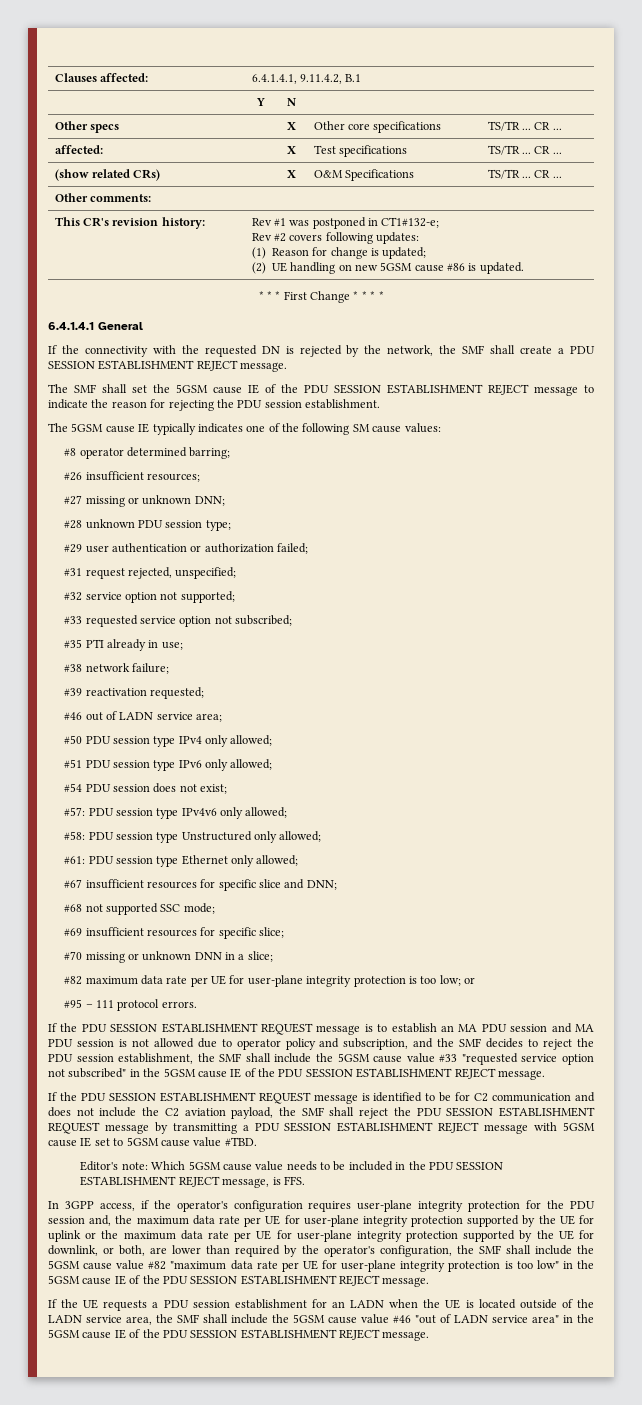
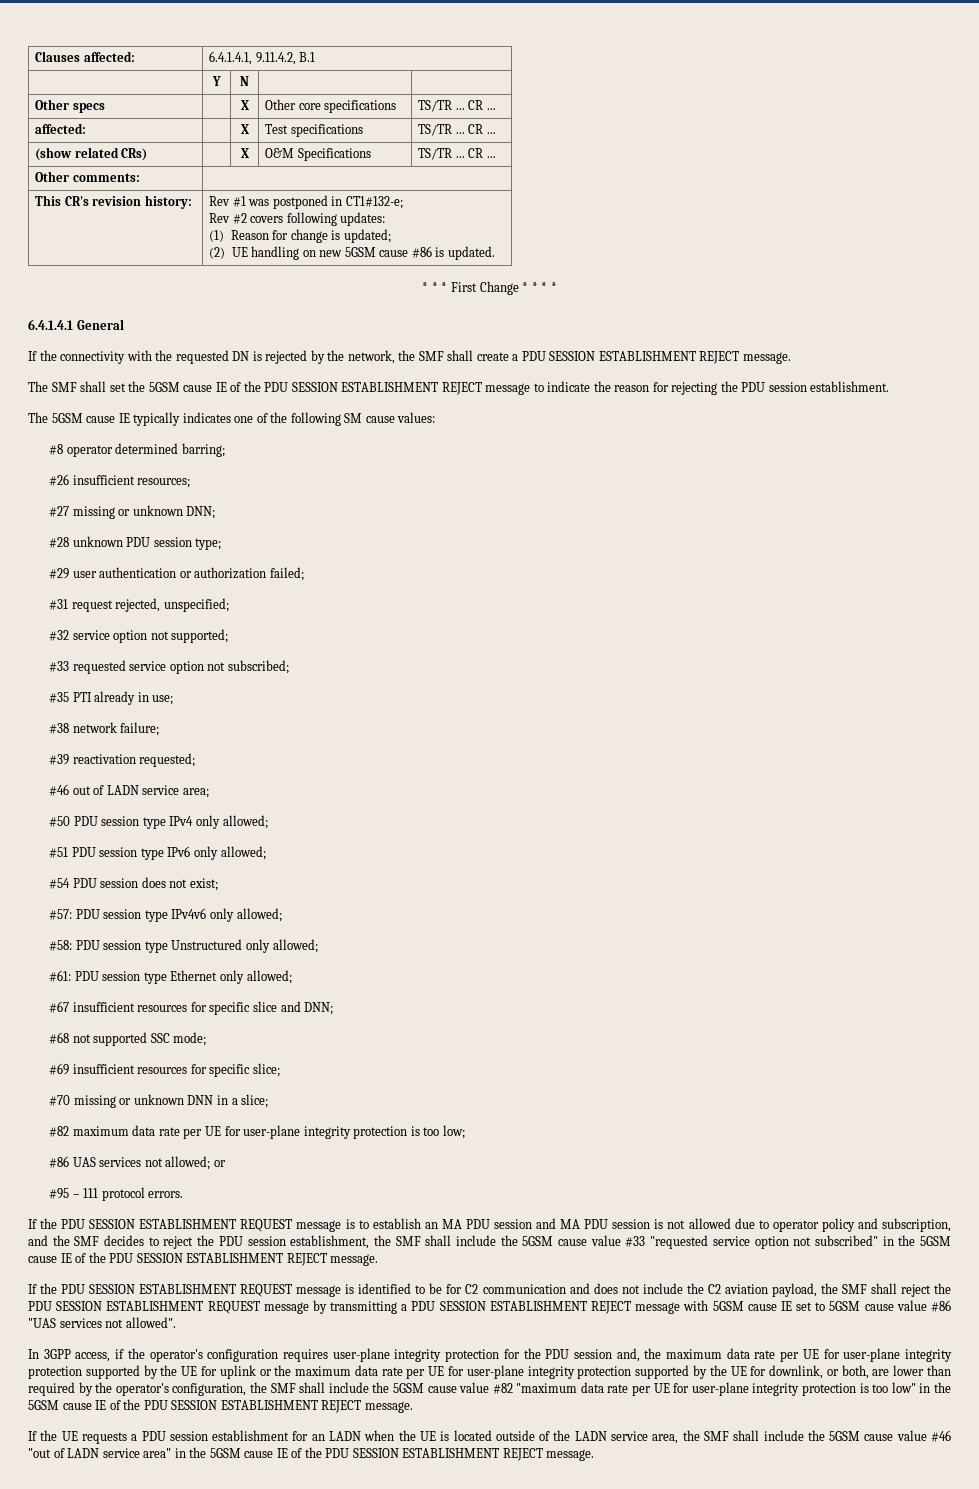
- #82 maximum data rate per UE for user-plane integrity protection is too low; or
+ #82 maximum data rate per UE for user-plane integrity protection is too low;
+ #86 UAS services not allowed; or
- If the PDU SESSION ESTABLISHMENT REQUEST message is identified to be for C2 communication and does not include the C2 aviation payload, the SMF shall reject the PDU SESSION ESTABLISHMENT REQUEST message by transmitting a PDU SESSION ESTABLISHMENT REJECT message with 5GSM cause IE set to 5GSM cause value #TBD.
- Editor's note: Which 5GSM cause value needs to be included in the PDU SESSION ESTABLISHMENT REJECT message, is FFS.
+ If the PDU SESSION ESTABLISHMENT REQUEST message is identified to be for C2 communication and does not include the C2 aviation payload, the SMF shall reject the PDU SESSION ESTABLISHMENT REQUEST message by transmitting a PDU SESSION ESTABLISHMENT REJECT message with 5GSM cause IE set to 5GSM cause value #86 "UAS services not allowed".

